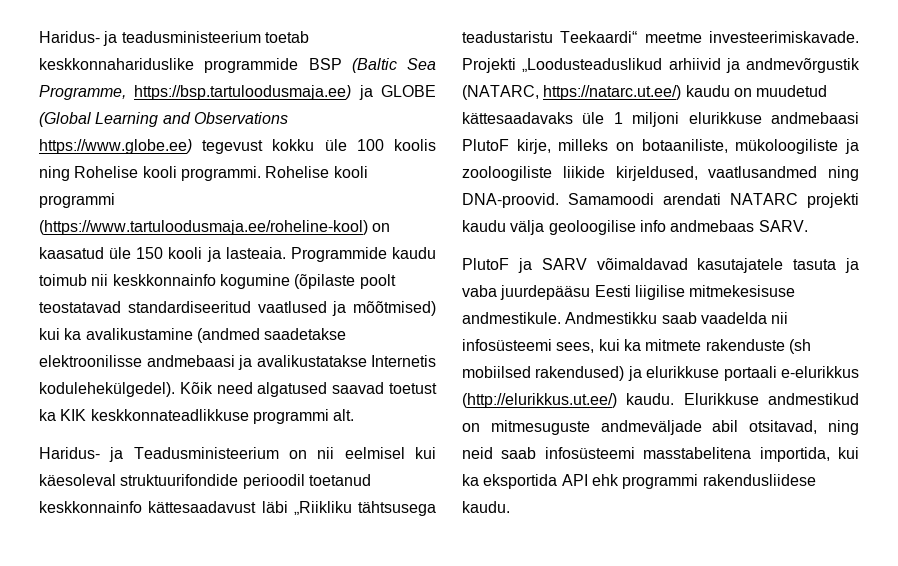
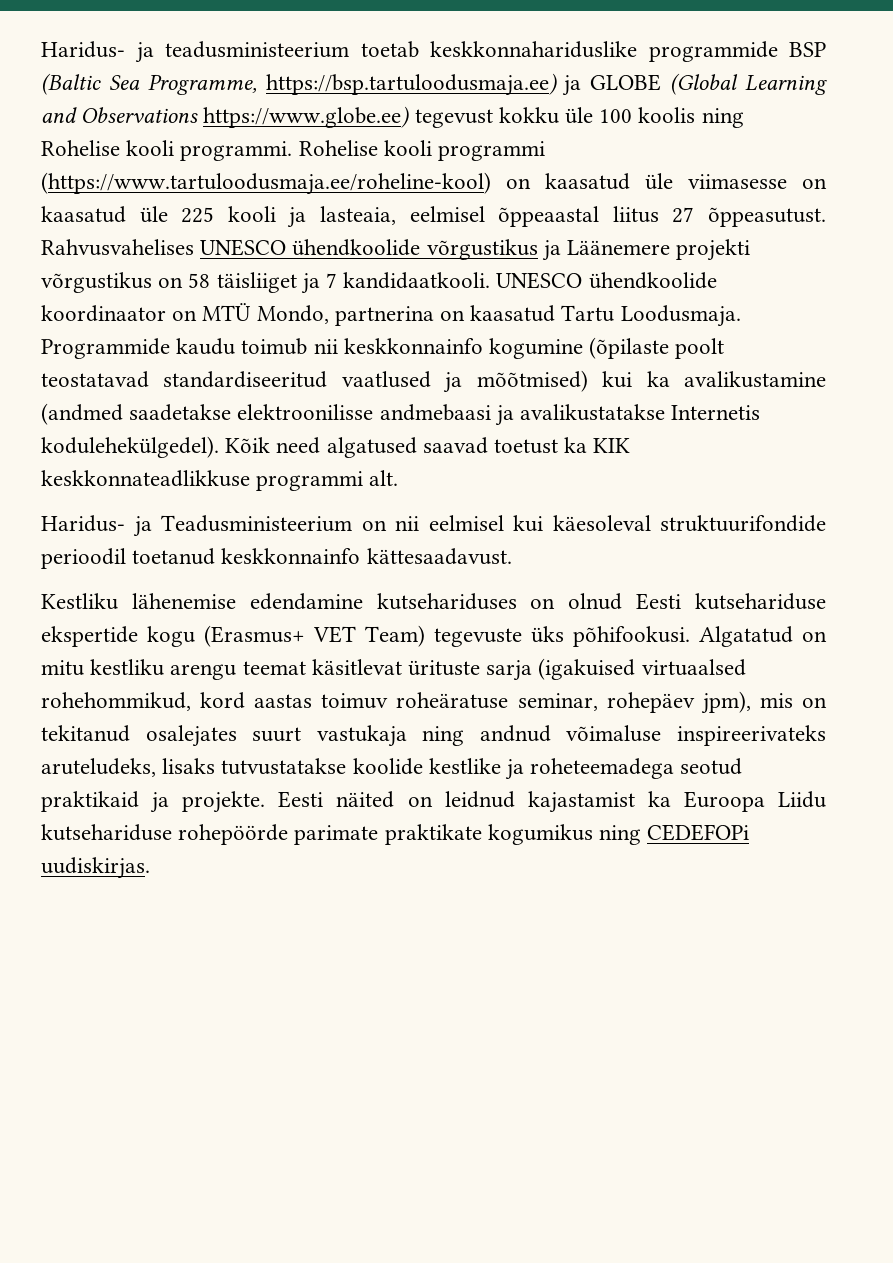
- Rohelise kooli programmi (https://www.tartuloodusmaja.ee/roheline-kool) on kaasatud üle 150 kooli ja lasteaia.
+ Rohelise kooli programmi (https://www.tartuloodusmaja.ee/roheline-kool) on kaasatud üle viimasesse on kaasatud üle 225 kooli ja lasteaia, eelmisel õppeaastal liitus 27 õppeasutust. Rahvusvahelises UNESCO ühendkoolide võrgustikus ja Läänemere projekti võrgustikus on 58 täisliiget ja 7 kandidaatkooli. UNESCO ühendkoolide koordinaator on MTÜ Mondo, partnerina on kaasatud Tartu Loodusmaja.
- Haridus- ja Teadusministeerium on nii eelmisel kui käesoleval struktuurifondide perioodil toetanud keskkonnainfo kättesaadavust läbi „Riikliku tähtsusega teadustaristu Teekaardi“ meetme investeerimiskavade. Projekti „Loodusteaduslikud arhiivid ja andmevõrgustik (NATARC, https://natarc.ut.ee/) kaudu on muudetud kättesaadavaks üle 1 miljoni elurikkuse andmebaasi PlutoF kirje, milleks on botaaniliste, mükoloogiliste ja zooloogiliste liikide kirjeldused, vaatlusandmed ning DNA-proovid. Samamoodi arendati NATARC projekti kaudu välja geoloogilise info andmebaas SARV.
- PlutoF ja SARV võimaldavad kasutajatele tasuta ja vaba juurdepääsu Eesti liigilise mitmekesisuse andmestikule. Andmestikku saab vaadelda nii infosüsteemi sees, kui ka mitmete rakenduste (sh mobiilsed rakendused) ja elurikkuse portaali e-elurikkus (http://elurikkus.ut.ee/) kaudu. Elurikkuse andmestikud on mitmesuguste andmeväljade abil otsitavad, ning neid saab infosüsteemi masstabelitena importida, kui ka eksportida API ehk programmi rakendusliidese kaudu.
+ Haridus- ja Teadusministeerium on nii eelmisel kui käesoleval struktuurifondide perioodil toetanud keskkonnainfo kättesaadavust.
+ Kestliku lähenemise edendamine kutsehariduses on olnud Eesti kutsehariduse ekspertide kogu (Erasmus+ VET Team) tegevuste üks põhifookusi. Algatatud on mitu kestliku arengu teemat käsitlevat ürituste sarja (igakuised virtuaalsed rohehommikud, kord aastas toimuv roheäratuse seminar, rohepäev jpm), mis on tekitanud osalejates suurt vastukaja ning andnud võimaluse inspireerivateks aruteludeks, lisaks tutvustatakse koolide kestlike ja roheteemadega seotud praktikaid ja projekte. Eesti näited on leidnud kajastamist ka Euroopa Liidu kutsehariduse rohepöörde parimate praktikate kogumikus ning CEDEFOPi uudiskirjas.

